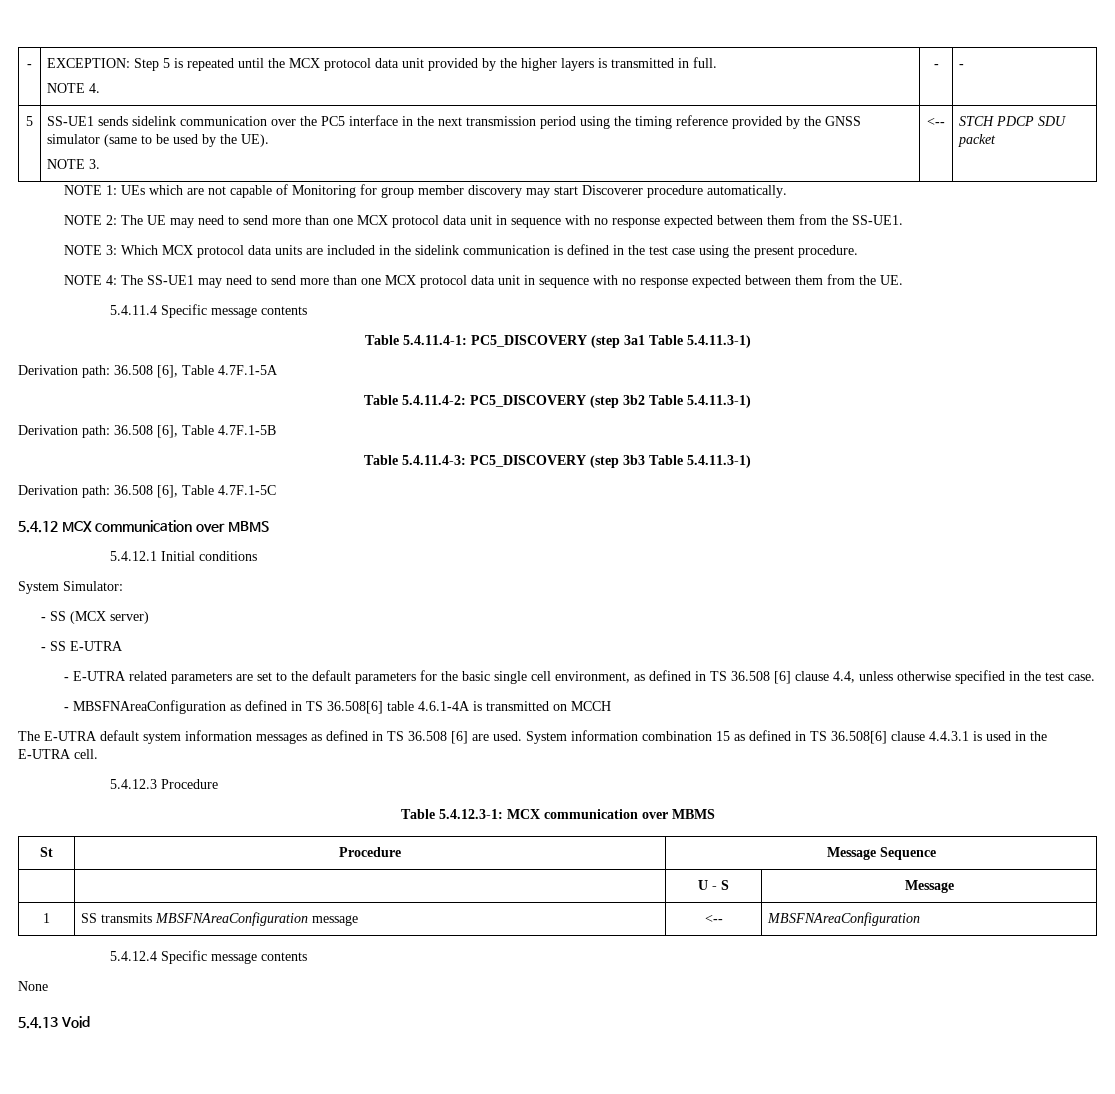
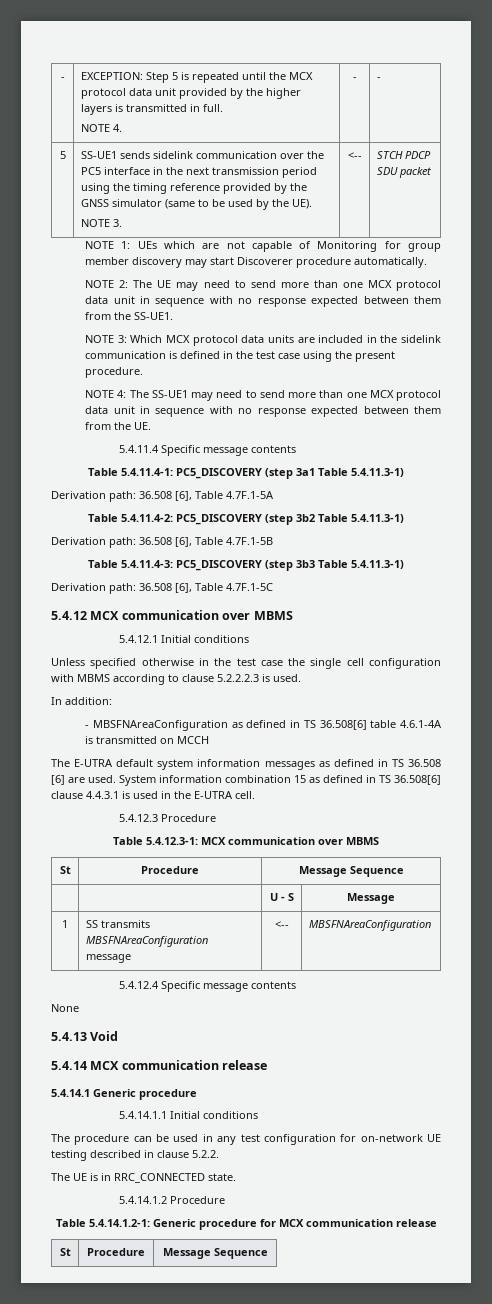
- System Simulator:
- - SS (MCX server)
- - SS E-UTRA
- - E-UTRA related parameters are set to the default parameters for the basic single cell environment, as defined in TS 36.508 [6] clause 4.4, unless otherwise specified in the test case.
+ Unless specified otherwise in the test case the single cell configuration with MBMS according to clause 5.2.2.2.3 is used.
+ In addition:
+ 5.4.14 MCX communication release
+ 5.4.14.1 Generic procedure
+ 5.4.14.1.1 Initial conditions
+ The procedure can be used in any test configuration for on-network UE testing described in clause 5.2.2.
+ The UE is in RRC_CONNECTED state.
+ 5.4.14.1.2 Procedure
+ Table 5.4.14.1.2-1: Generic procedure for MCX communication release
+ St | Procedure | Message Sequence

